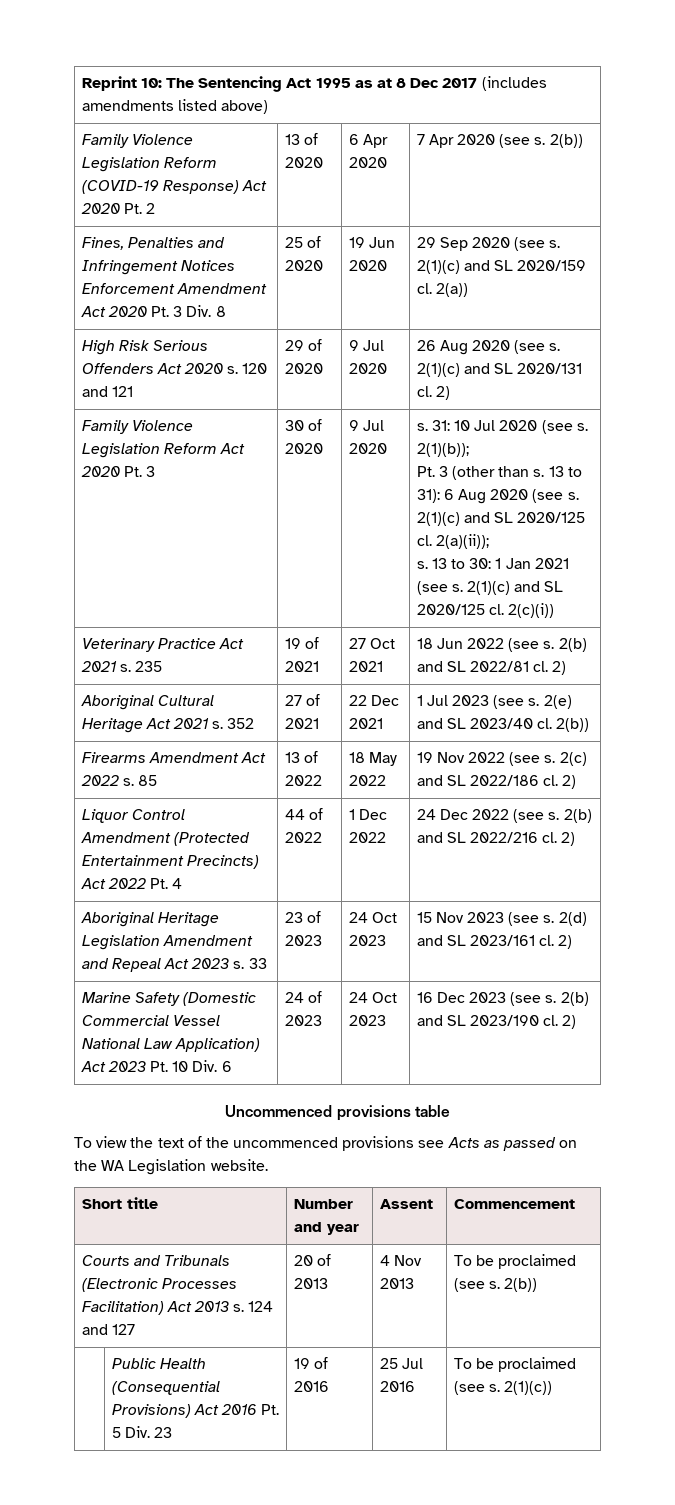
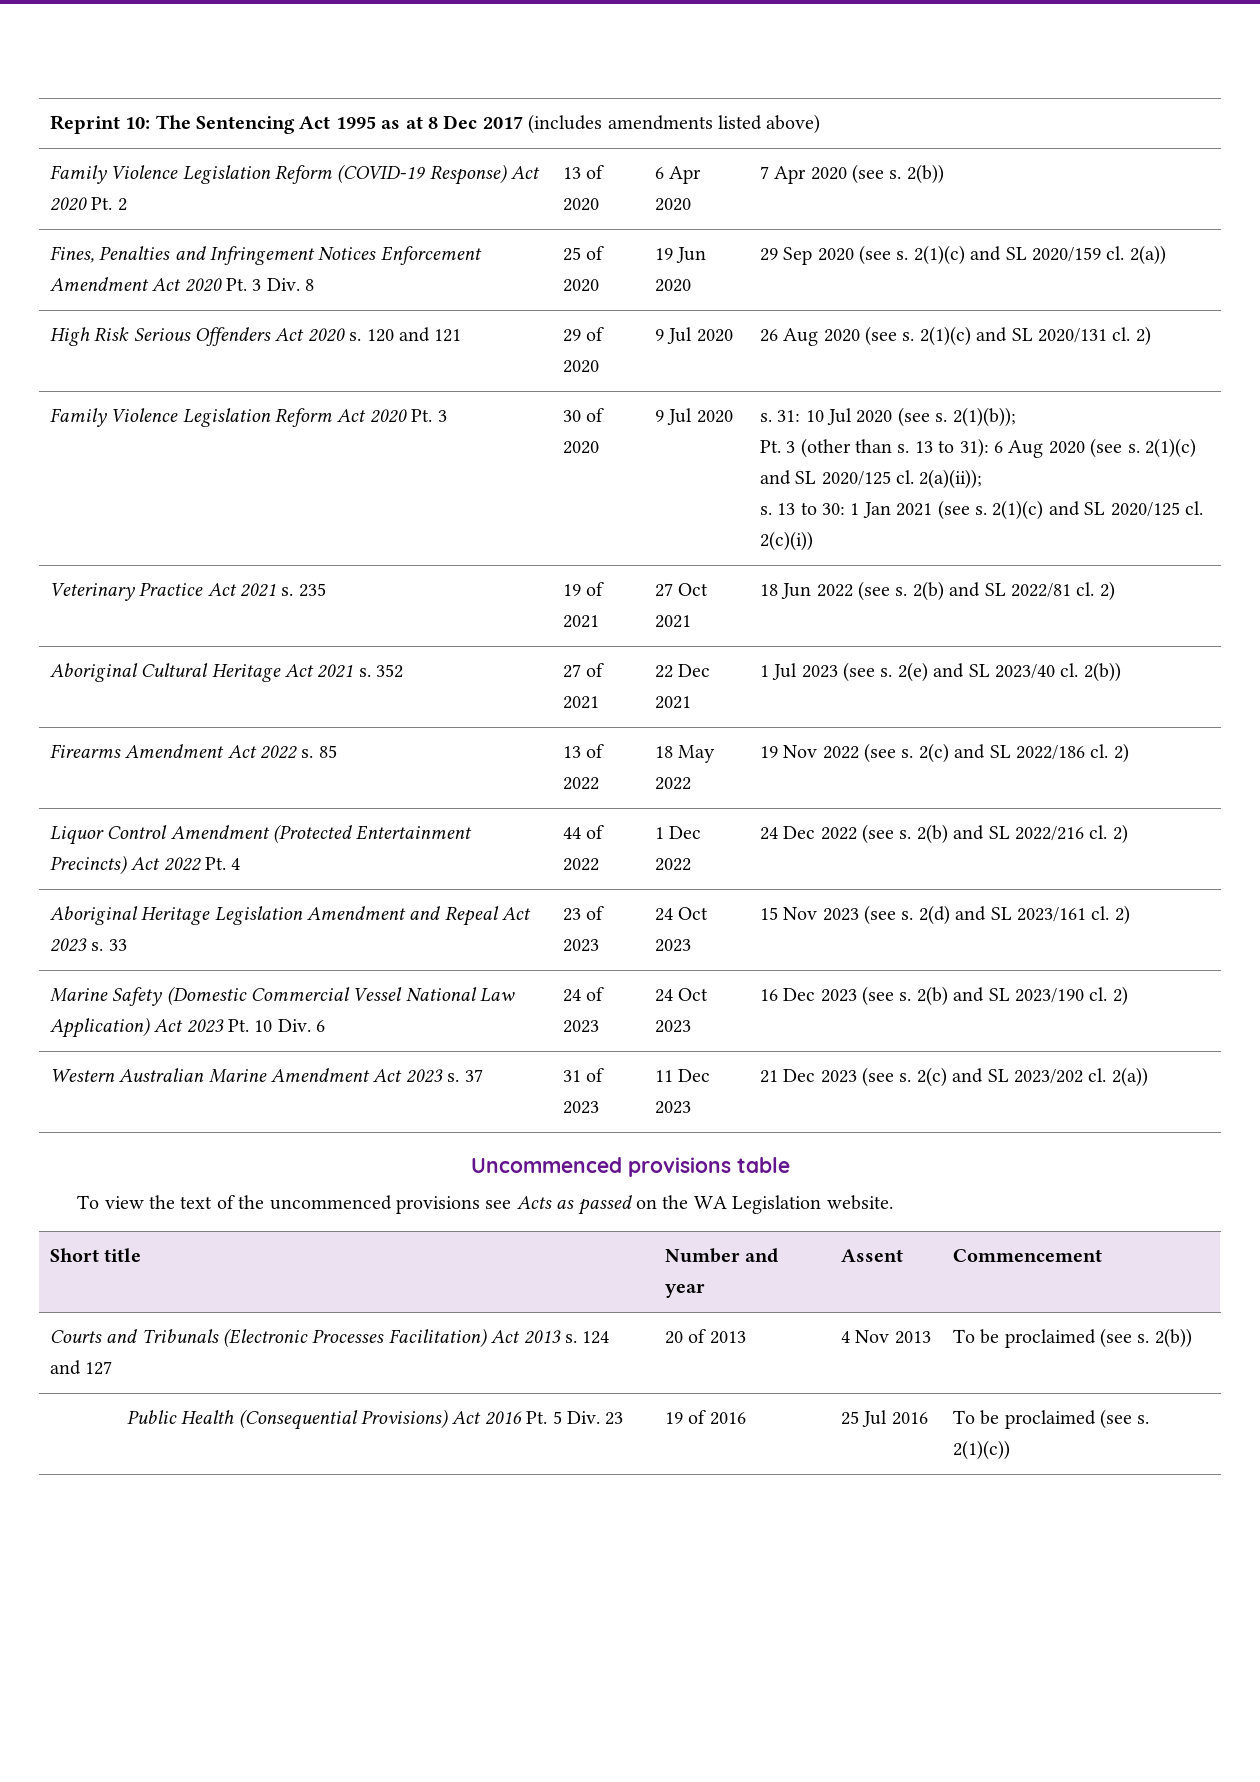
+ Western Australian Marine Amendment Act 2023 s. 37 | 31 of 2023 | 11 Dec 2023 | 21 Dec 2023 (see s. 2(c) and SL 2023/202 cl. 2(a))

